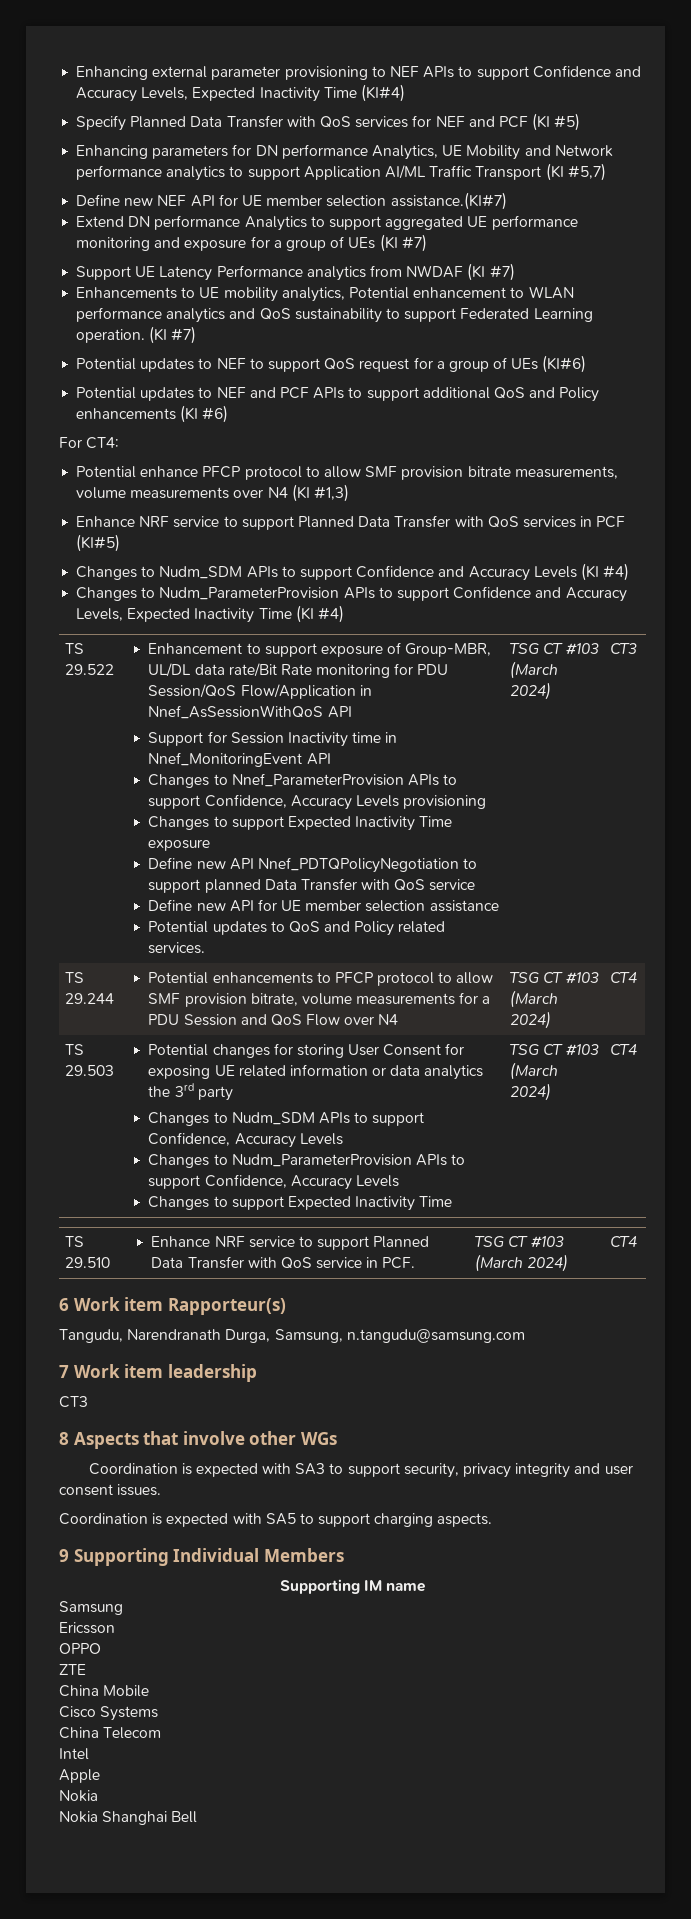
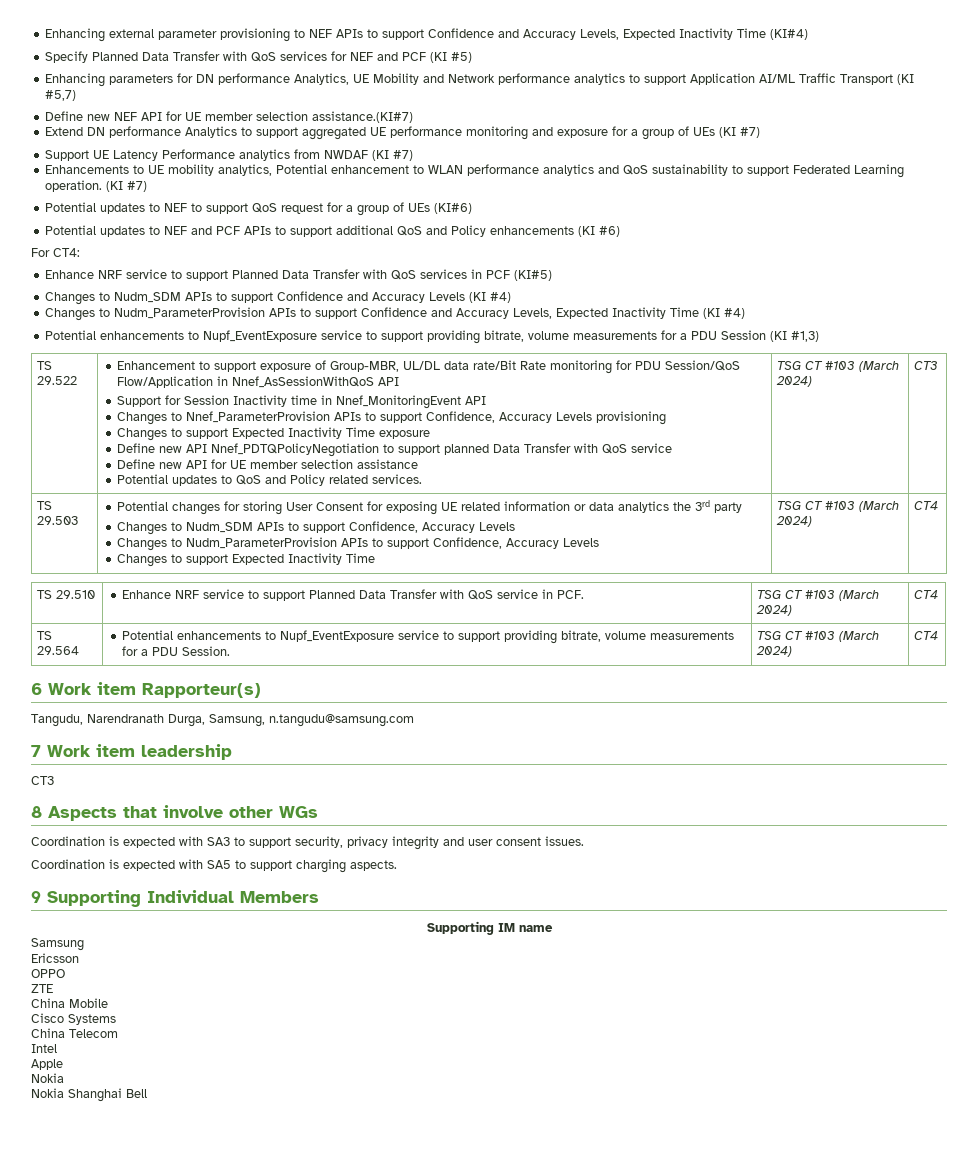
- Potential enhance PFCP protocol to allow SMF provision bitrate measurements, volume measurements over N4 (KI #1,3)
+ Potential enhancements to Nupf_EventExposure service to support providing bitrate, volume measurements for a PDU Session (KI #1,3)
- TS 29.244 | Potential enhancements to PFCP protocol to allow SMF provision bitrate, volume measurements for a PDU Session and QoS Flow over N4 | TSG CT #103 (March 2024) | CT4
+ TS 29.564 | Potential enhancements to Nupf_EventExposure service to support providing bitrate, volume measurements for a PDU Session. | TSG CT #103 (March 2024) | CT4

